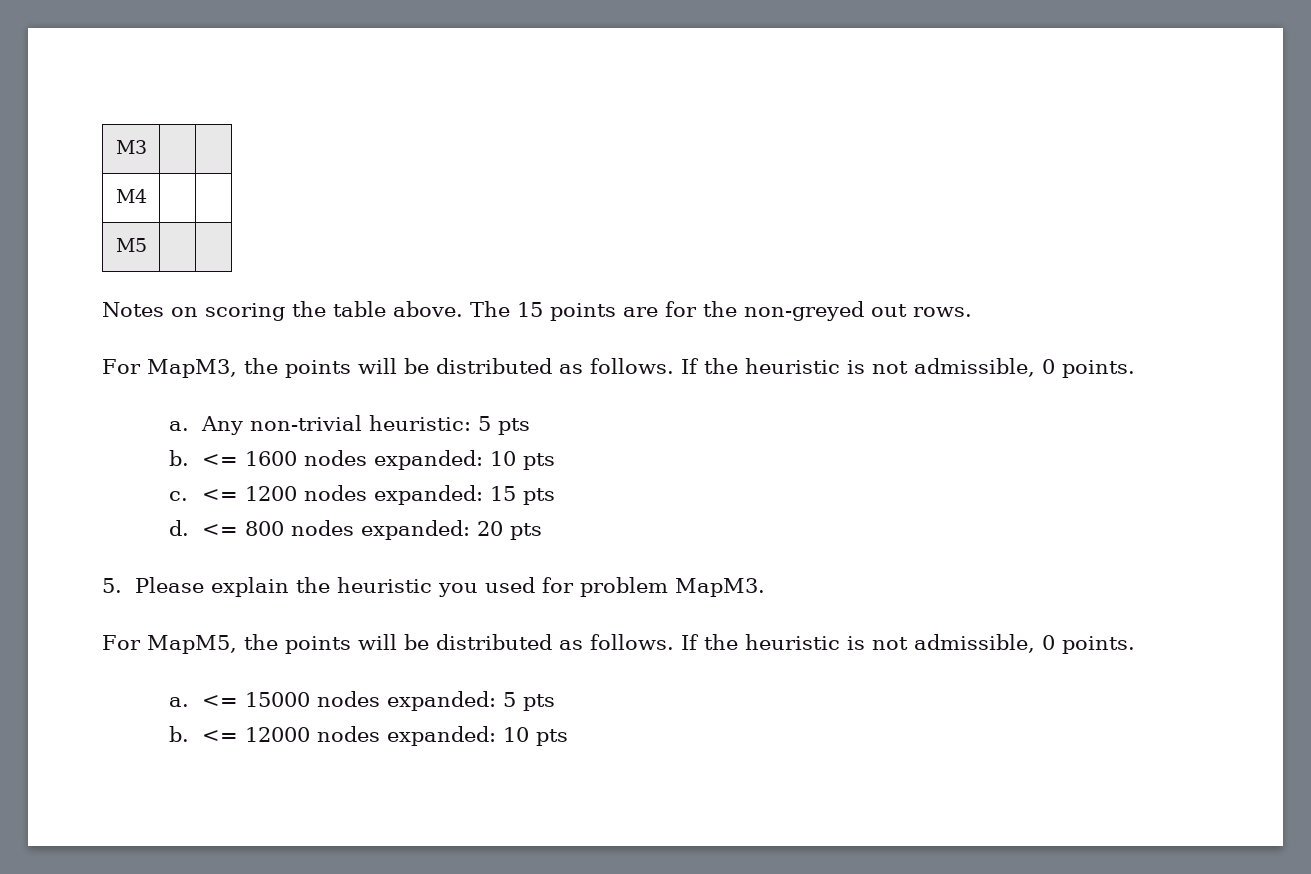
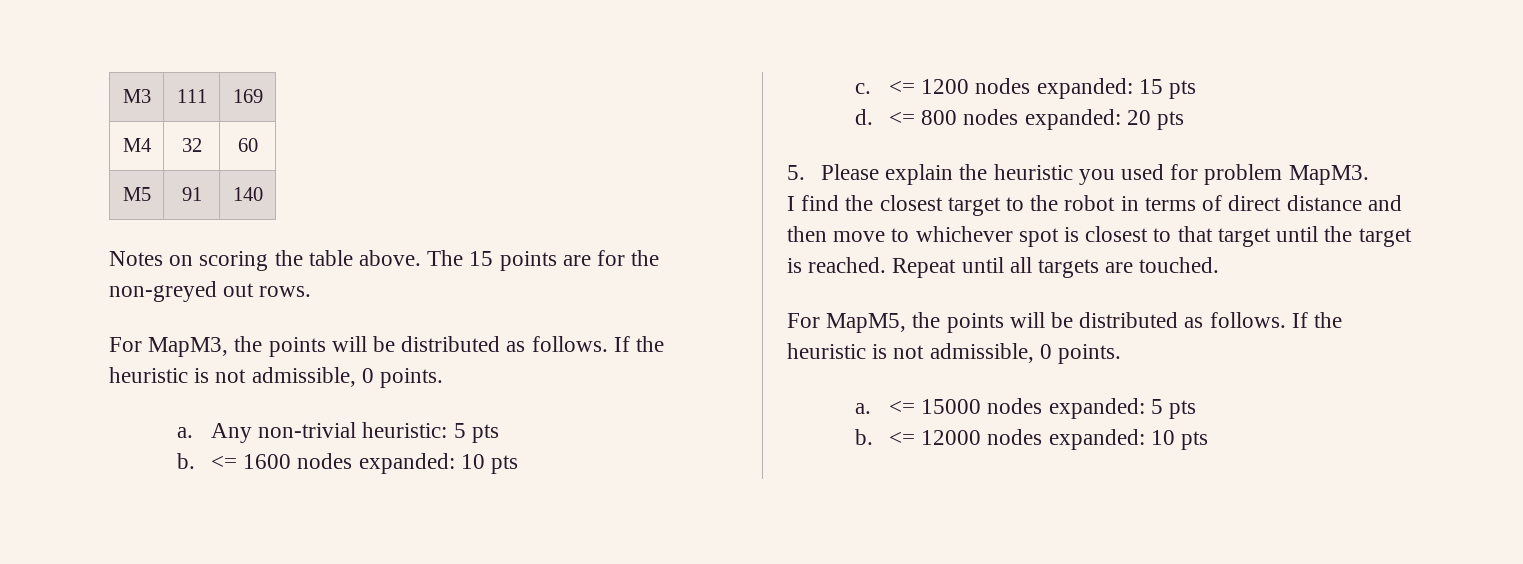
- M3 | |
+ M3 | 111 | 169
- M4 | |
+ M4 | 32 | 60
- M5 | |
+ M5 | 91 | 140
+ I find the closest target to the robot in terms of direct distance and then move to whichever spot is closest to that target until the target is reached. Repeat until all targets are touched.

